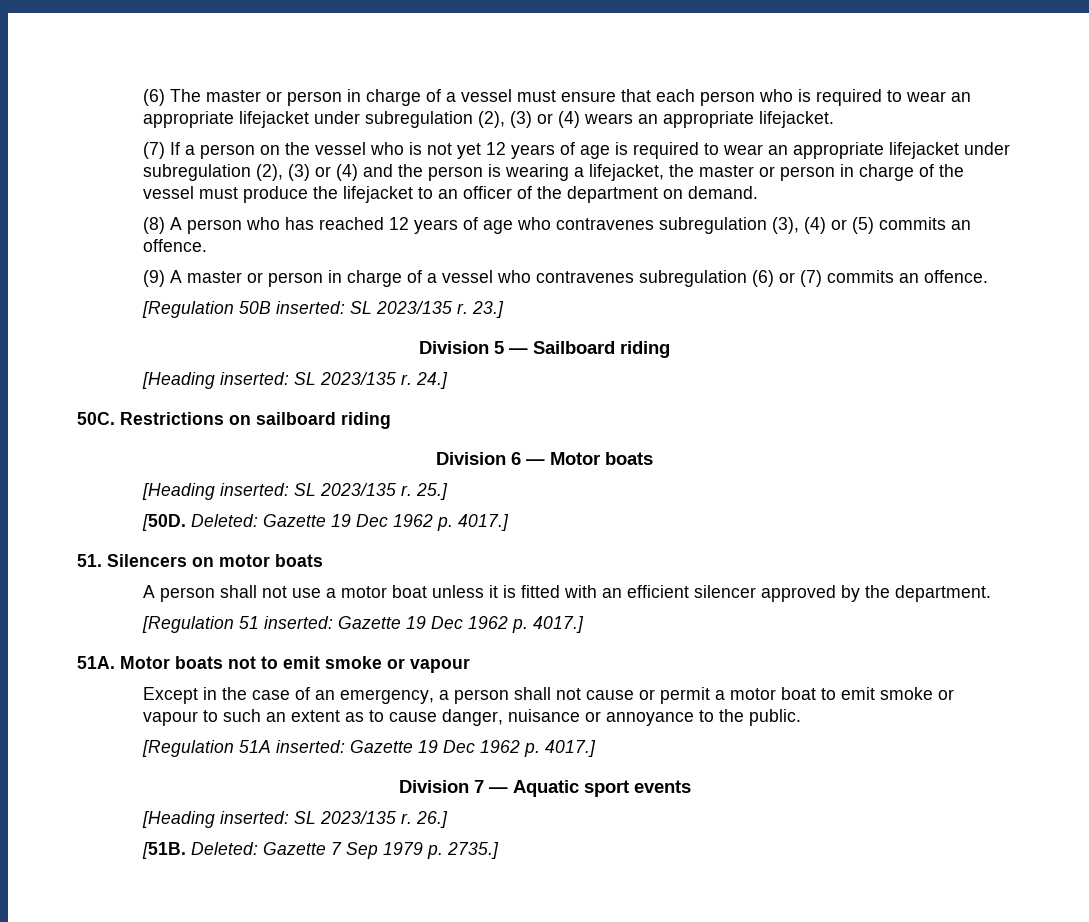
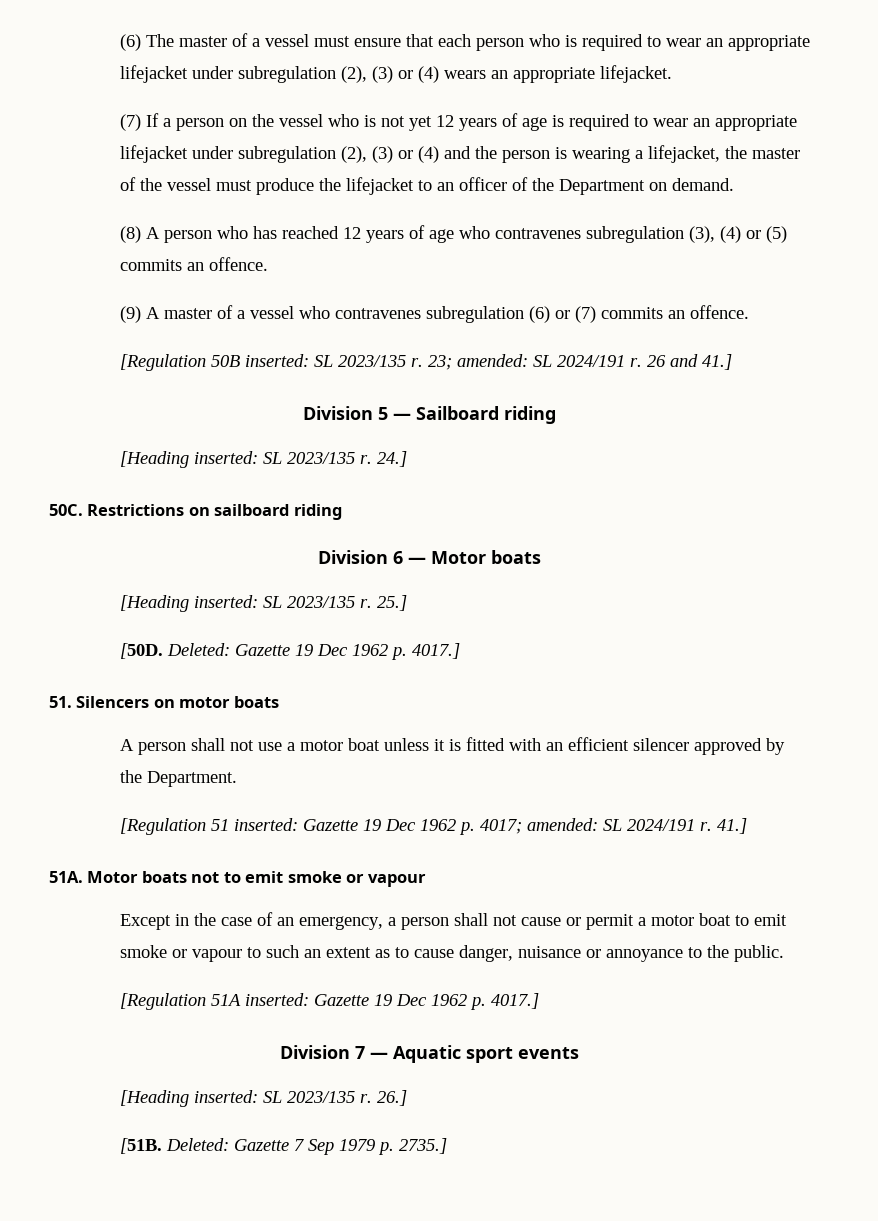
- (6) The master or person in charge of a vessel must ensure that each person who is required to wear an appropriate lifejacket under subregulation (2), (3) or (4) wears an appropriate lifejacket.
+ (6) The master of a vessel must ensure that each person who is required to wear an appropriate lifejacket under subregulation (2), (3) or (4) wears an appropriate lifejacket.
- (7) If a person on the vessel who is not yet 12 years of age is required to wear an appropriate lifejacket under subregulation (2), (3) or (4) and the person is wearing a lifejacket, the master or person in charge of the vessel must produce the lifejacket to an officer of the department on demand.
+ (7) If a person on the vessel who is not yet 12 years of age is required to wear an appropriate lifejacket under subregulation (2), (3) or (4) and the person is wearing a lifejacket, the master of the vessel must produce the lifejacket to an officer of the Department on demand.
- (9) A master or person in charge of a vessel who contravenes subregulation (6) or (7) commits an offence.
+ (9) A master of a vessel who contravenes subregulation (6) or (7) commits an offence.
- 23.]
+ 23; amended: SL 2024/191 r. 26 and 41.]
- A person shall not use a motor boat unless it is fitted with an efficient silencer approved by the department.
+ A person shall not use a motor boat unless it is fitted with an efficient silencer approved by the Department.
- [Regulation 51 inserted: Gazette 19 Dec 1962 p. 4017.]
+ [Regulation 51 inserted: Gazette 19 Dec 1962 p. 4017; amended: SL 2024/191 r. 41.]

